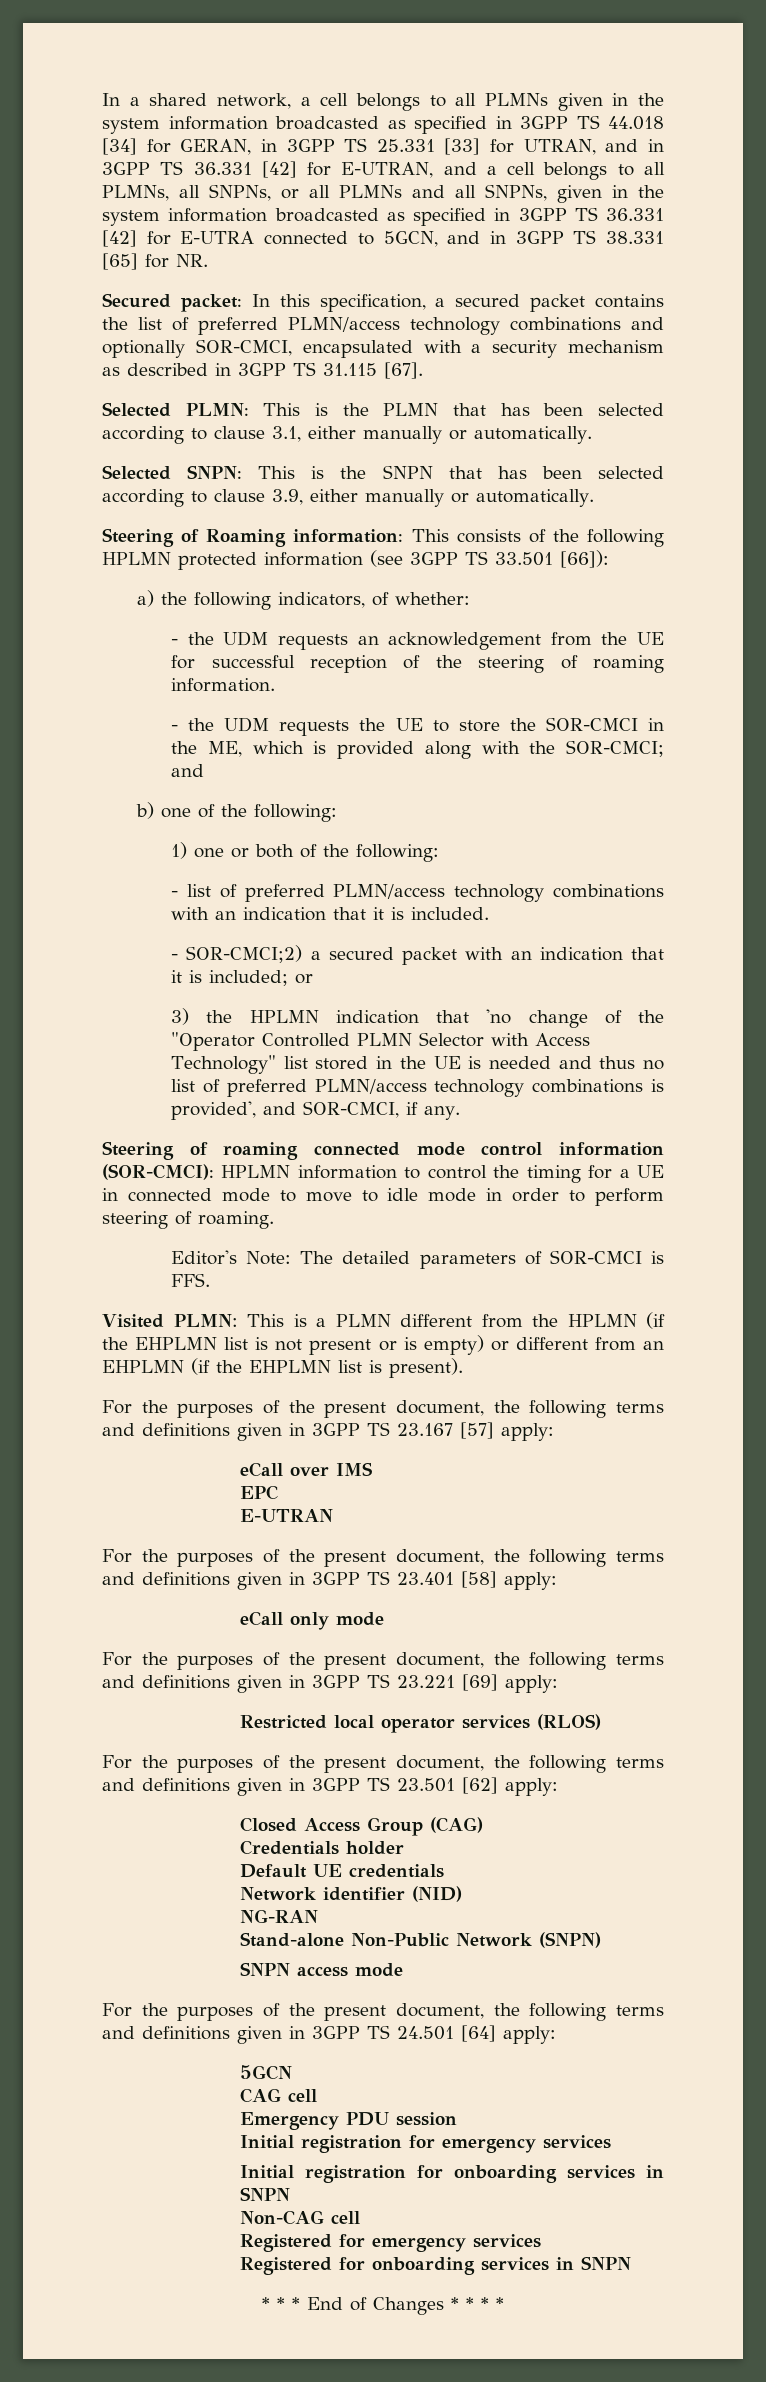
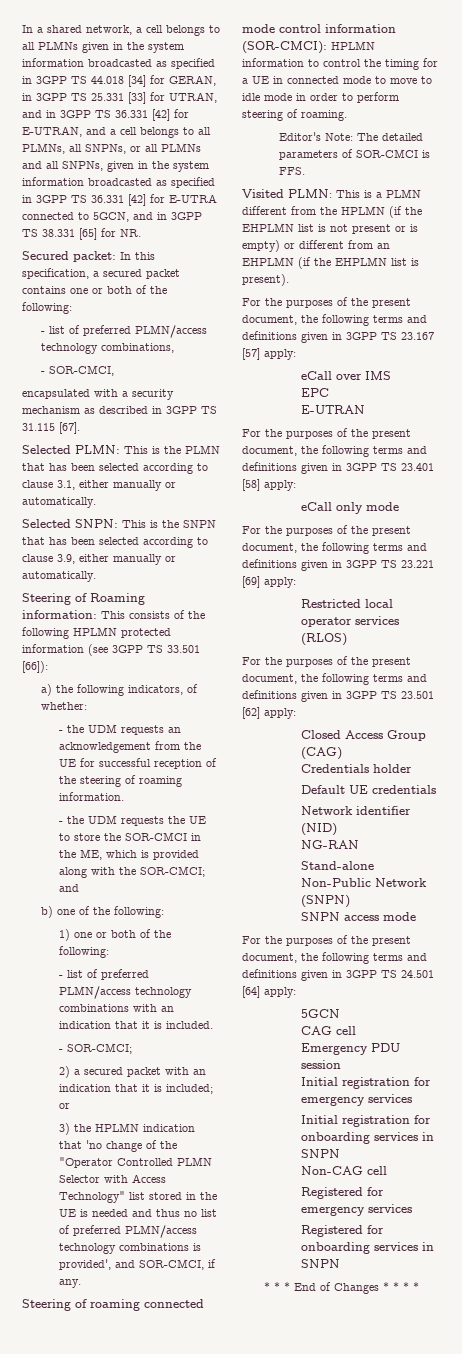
- Secured packet: In this specification, a secured packet contains the list of preferred PLMN/access technology combinations and optionally SOR-CMCI, encapsulated with a security mechanism as described in 3GPP TS 31.115 [67].
+ Secured packet: In this specification, a secured packet contains one or both of the following:
+ - list of preferred PLMN/access technology combinations,
+ - SOR-CMCI,
+ encapsulated with a security mechanism as described in 3GPP TS 31.115 [67].
- - SOR-CMCI;2) a secured packet with an indication that it is included; or
+ - SOR-CMCI;
+ 2) a secured packet with an indication that it is included; or

